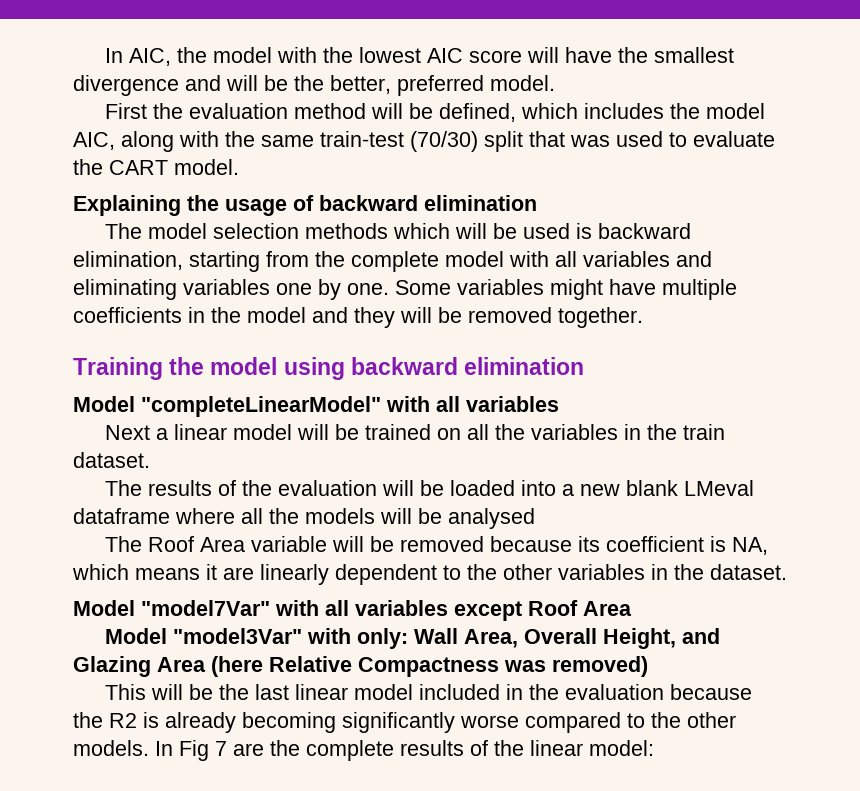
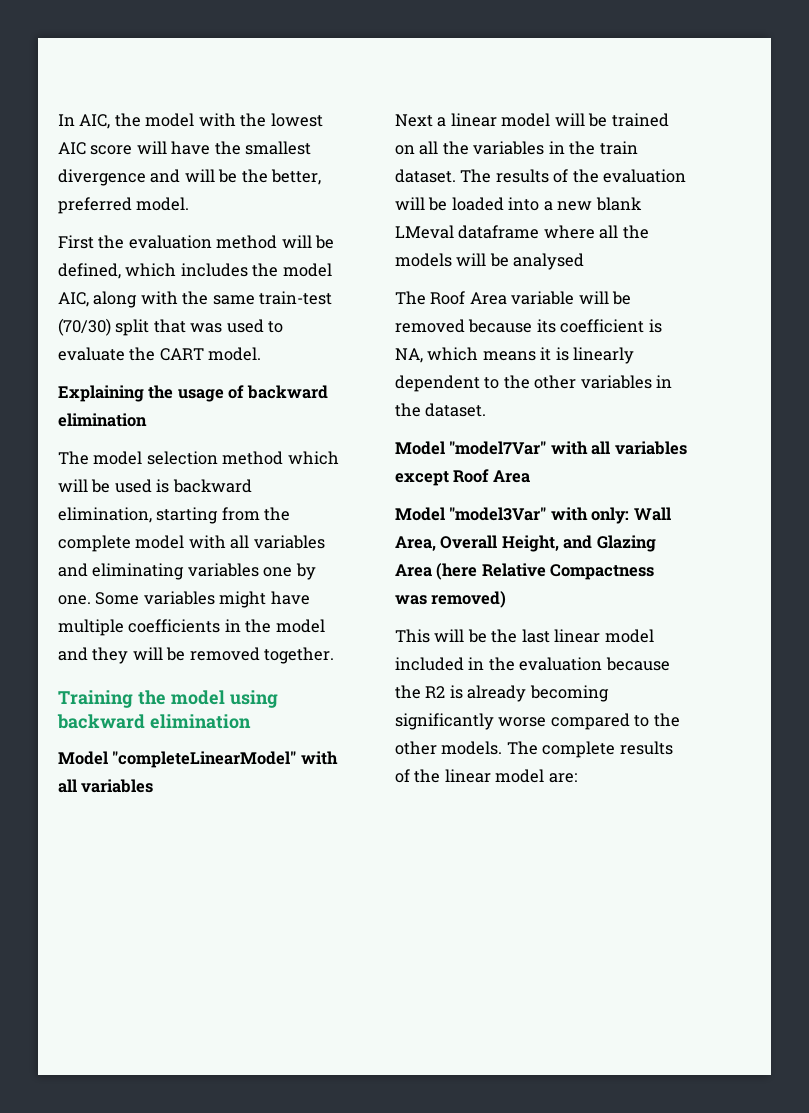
- The model selection methods which will be used is backward elimination, starting from the complete model with all variables and eliminating variables one by one.
+ The model selection method which will be used is backward elimination, starting from the complete model with all variables and eliminating variables one by one.
- Next a linear model will be trained on all the variables in the train dataset.
- The results of the evaluation will be loaded into a new blank LMeval dataframe where all the models will be analysed
+ Next a linear model will be trained on all the variables in the train dataset. The results of the evaluation will be loaded into a new blank LMeval dataframe where all the models will be analysed
- The Roof Area variable will be removed because its coefficient is NA, which means it are linearly dependent to the other variables in the dataset.
+ The Roof Area variable will be removed because its coefficient is NA, which means it is linearly dependent to the other variables in the dataset.
- In Fig 7 are the complete results of the linear model:
+ The complete results of the linear model are:

